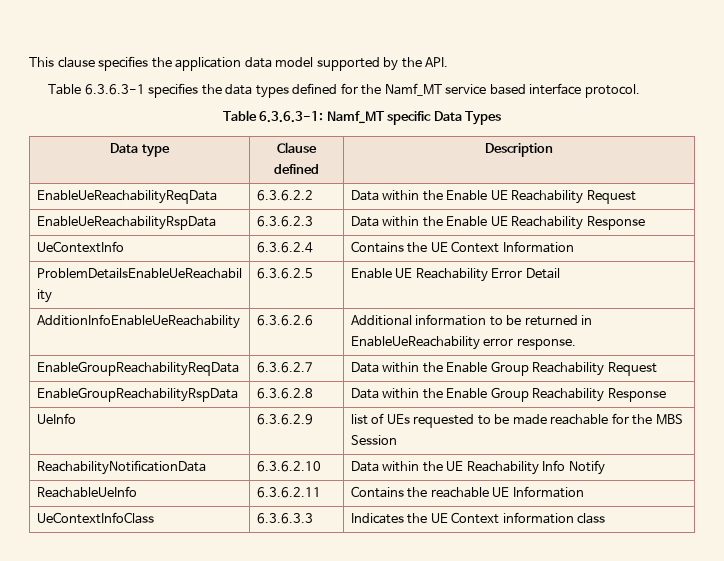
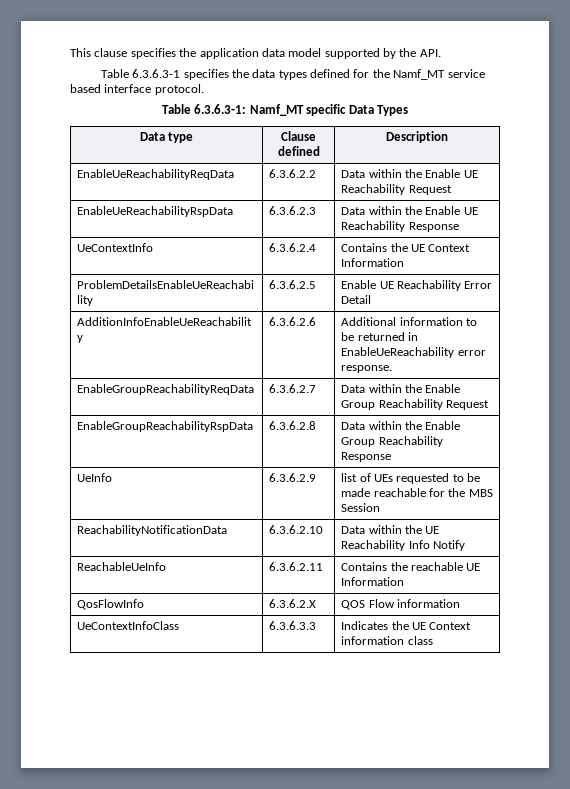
+ QosFlowInfo | 6.3.6.2.X | QOS Flow information

